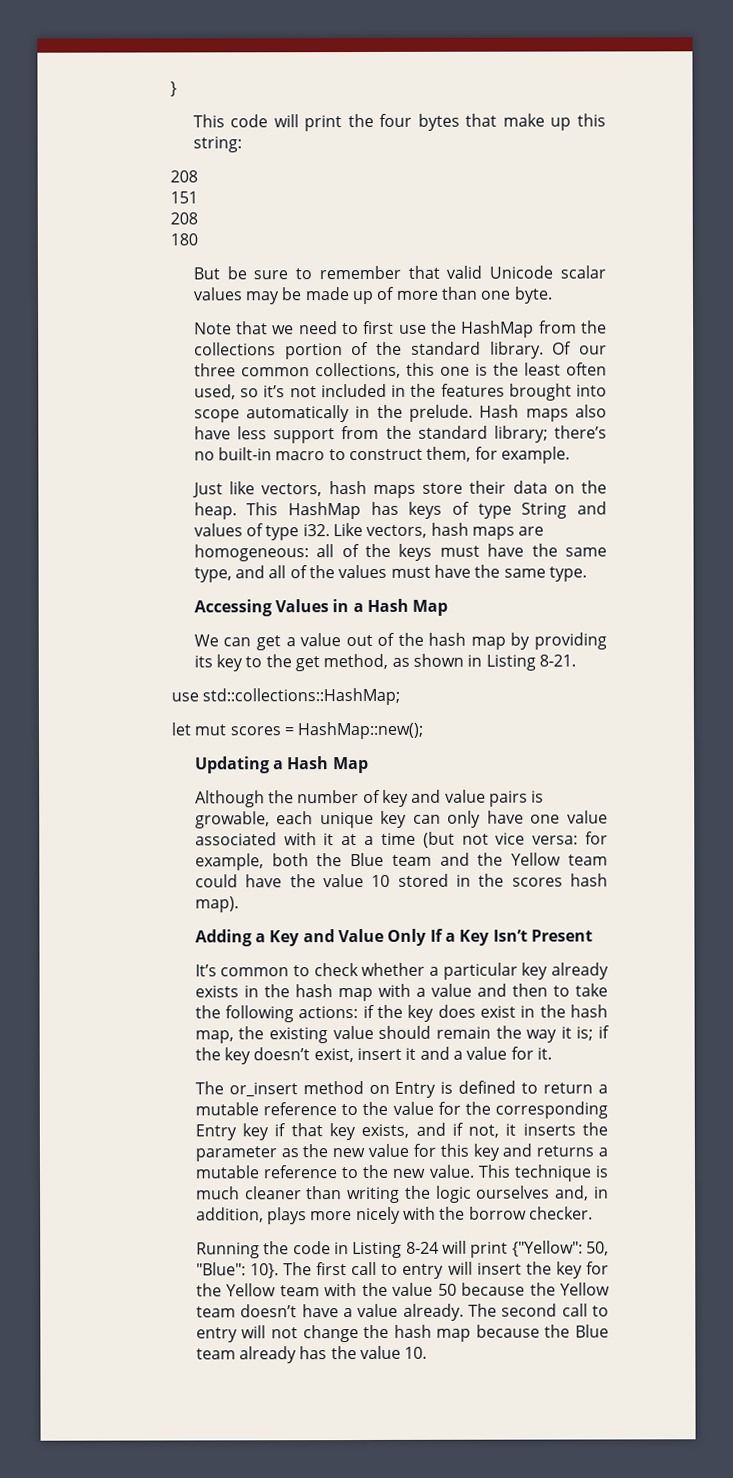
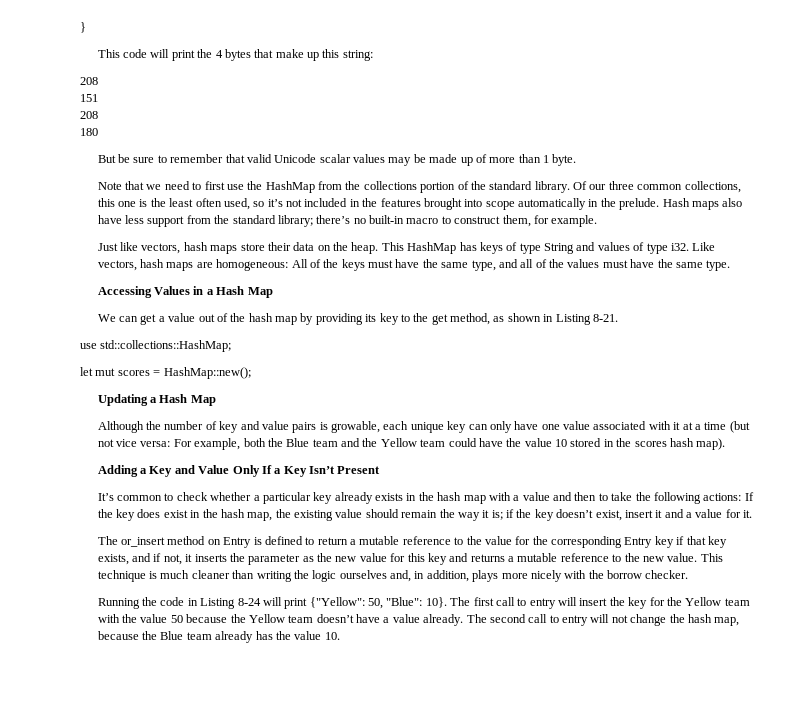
- This code will print the four bytes that make up this string:
+ This code will print the 4 bytes that make up this string:
- But be sure to remember that valid Unicode scalar values may be made up of more than one byte.
+ But be sure to remember that valid Unicode scalar values may be made up of more than 1 byte.
- Like vectors, hash maps are homogeneous: all of the keys must have the same type, and all of the values must have the same type.
+ Like vectors, hash maps are homogeneous: All of the keys must have the same type, and all of the values must have the same type.
- Although the number of key and value pairs is growable, each unique key can only have one value associated with it at a time (but not vice versa: for example, both the Blue team and the Yellow team could have the value 10 stored in the scores hash map).
+ Although the number of key and value pairs is growable, each unique key can only have one value associated with it at a time (but not vice versa: For example, both the Blue team and the Yellow team could have the value 10 stored in the scores hash map).
- It’s common to check whether a particular key already exists in the hash map with a value and then to take the following actions: if the key does exist in the hash map, the existing value should remain the way it is; if the key doesn’t exist, insert it and a value for it.
+ It’s common to check whether a particular key already exists in the hash map with a value and then to take the following actions: If the key does exist in the hash map, the existing value should remain the way it is; if the key doesn’t exist, insert it and a value for it.
- The second call to entry will not change the hash map because the Blue team already has the value 10.
+ The second call to entry will not change the hash map, because the Blue team already has the value 10.

